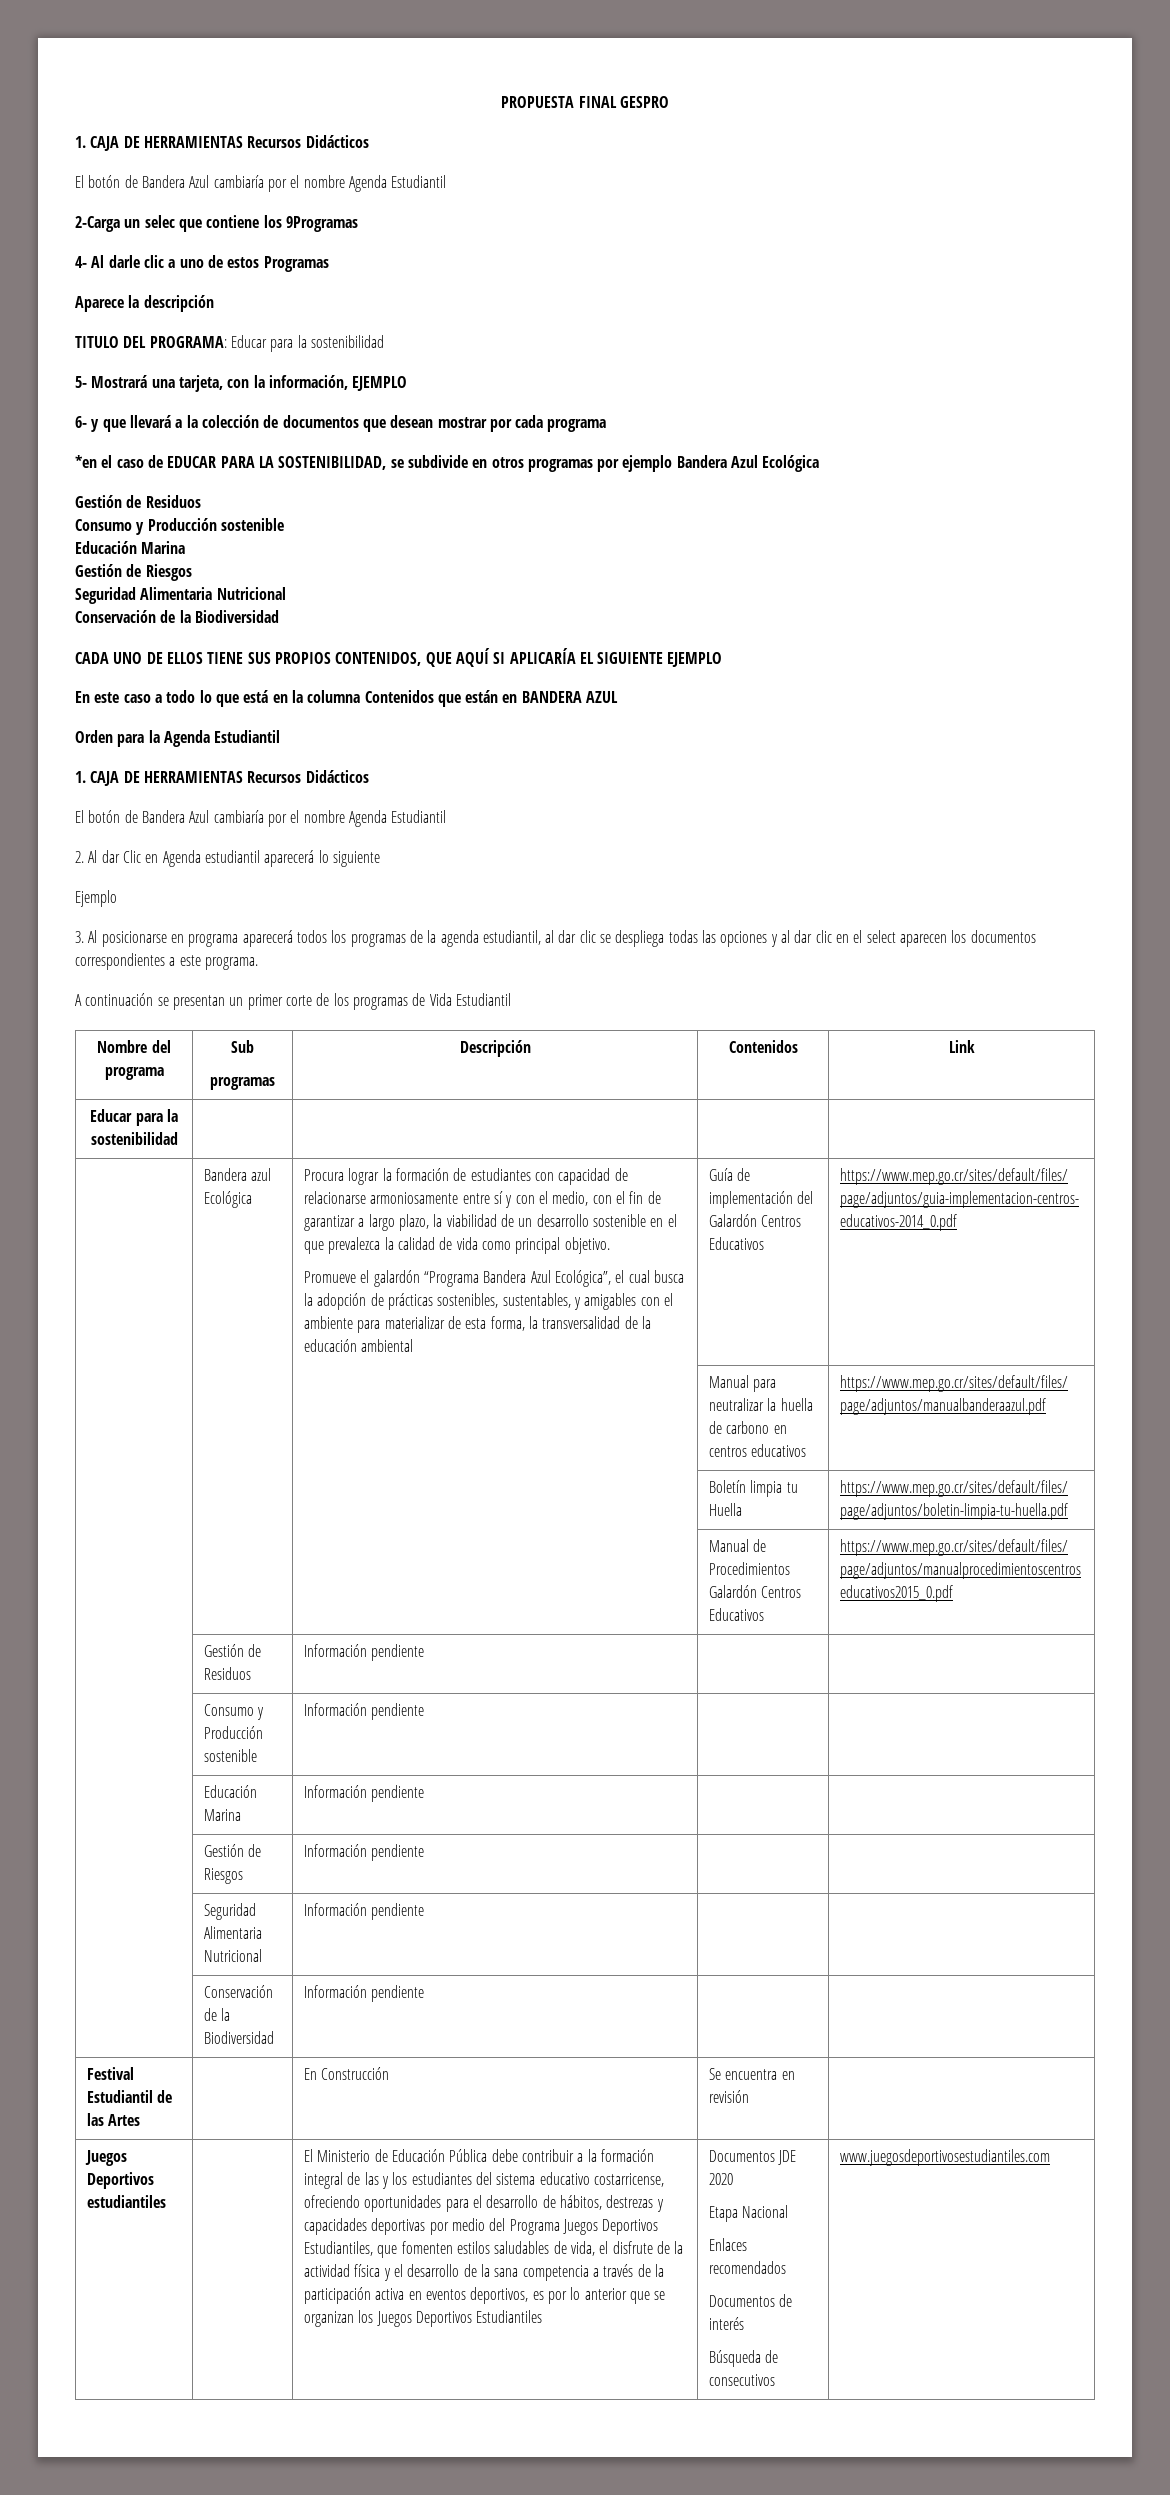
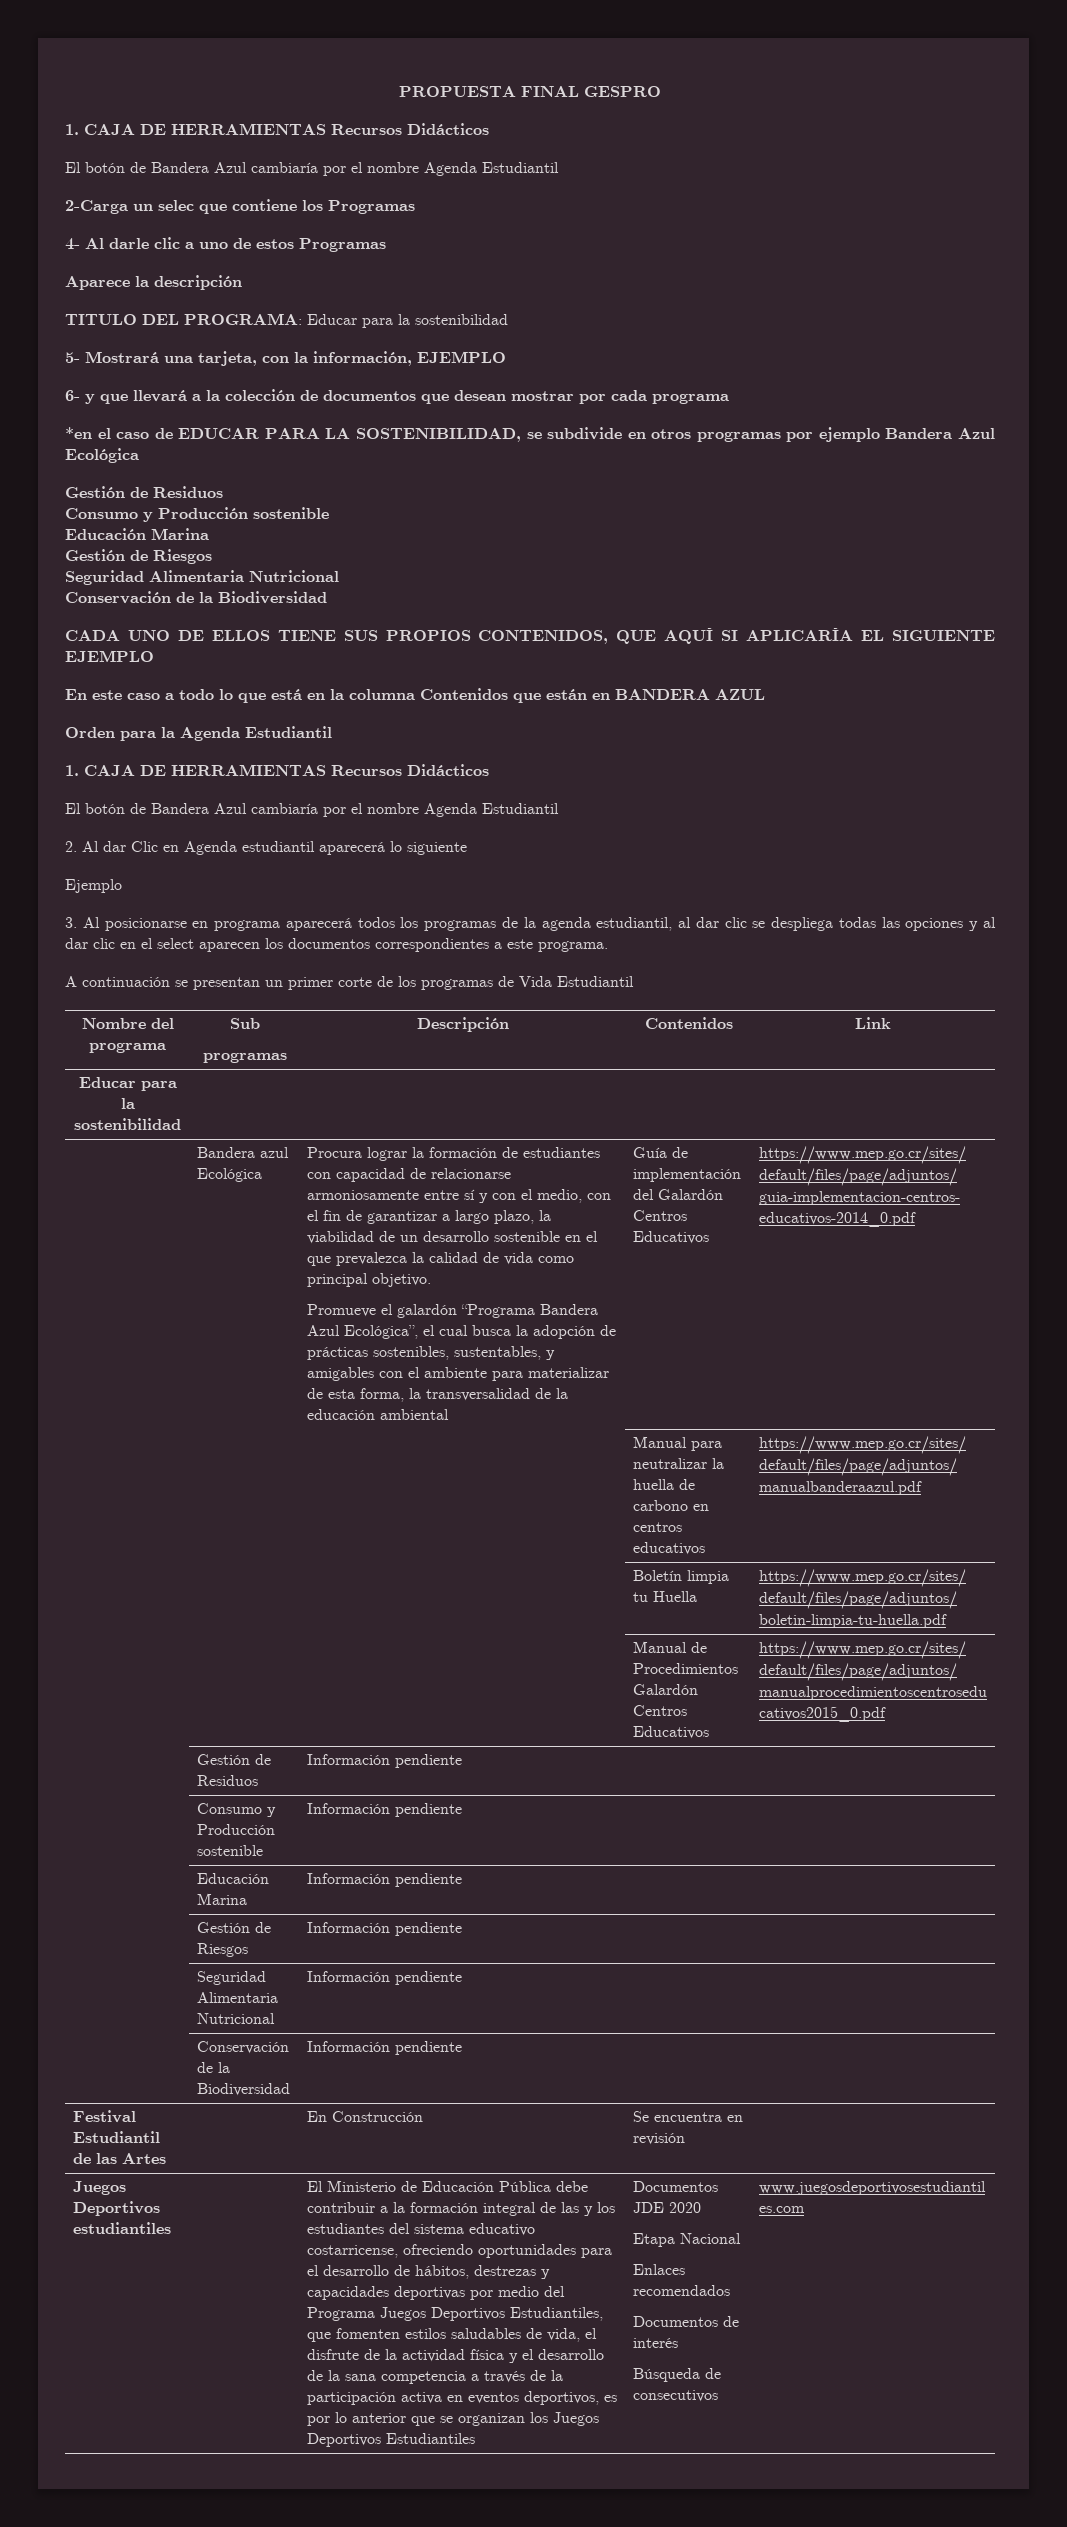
- 2-Carga un selec que contiene los 9Programas
+ 2-Carga un selec que contiene los Programas

